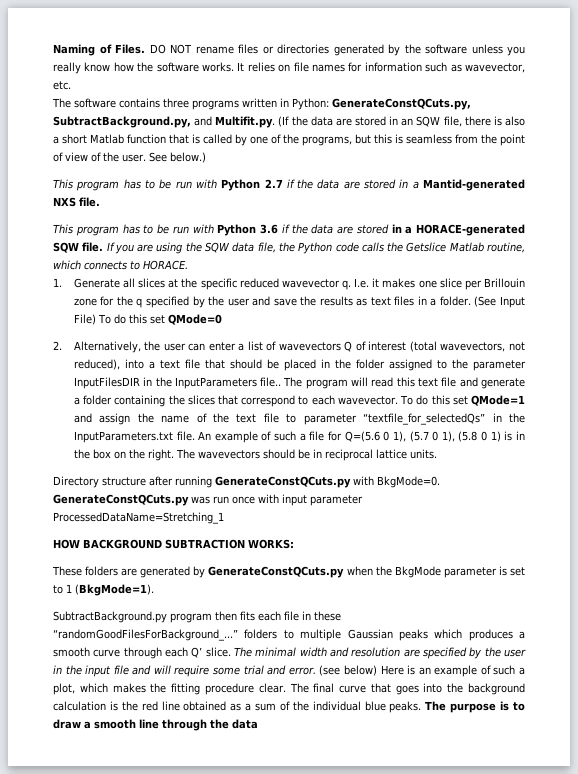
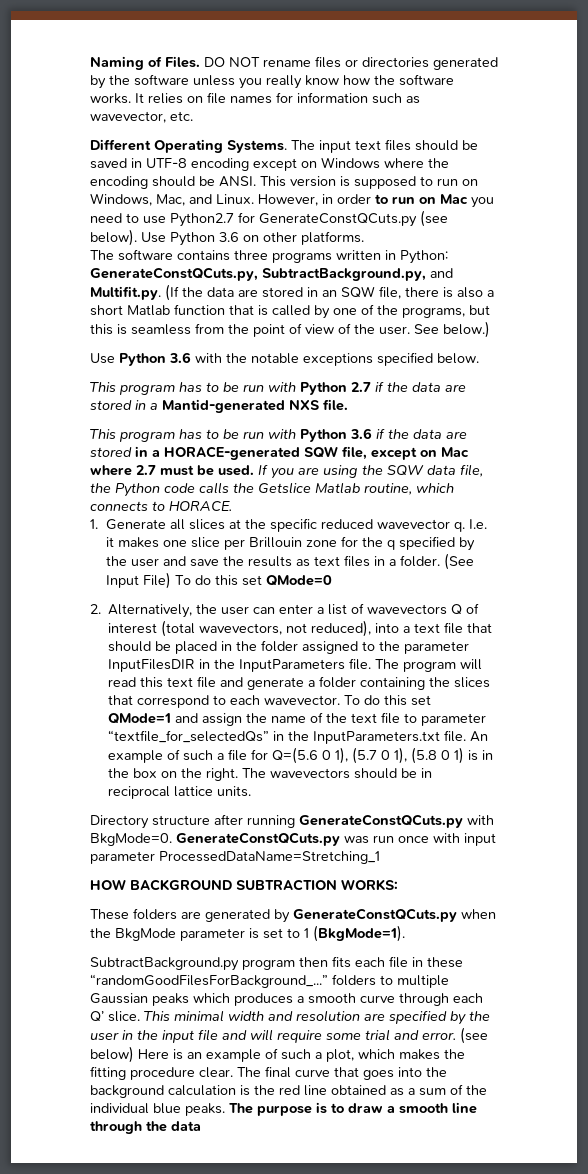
+ Different Operating Systems. The input text files should be saved in UTF-8 encoding except on Windows where the encoding should be ANSI. This version is supposed to run on Windows, Mac, and Linux. However, in order to run on Mac you need to use Python2.7 for GenerateConstQCuts.py (see below). Use Python 3.6 on other platforms.
+ Use Python 3.6 with the notable exceptions specified below.
- This program has to be run with Python 3.6 if the data are stored in a HORACE-generated SQW file.
+ This program has to be run with Python 3.6 if the data are stored in a HORACE-generated SQW file, except on Mac where 2.7 must be used.
- 2. Alternatively, the user can enter a list of wavevectors Q of interest (total wavevectors, not reduced), into a text file that should be placed in the folder assigned to the parameter InputFilesDIR in the InputParameters file..
+ 2. Alternatively, the user can enter a list of wavevectors Q of interest (total wavevectors, not reduced), into a text file that should be placed in the folder assigned to the parameter InputFilesDIR in the InputParameters file.
- The minimal width and resolution are specified by the user in the input file and will require some trial and error.
+ This minimal width and resolution are specified by the user in the input file and will require some trial and error.

